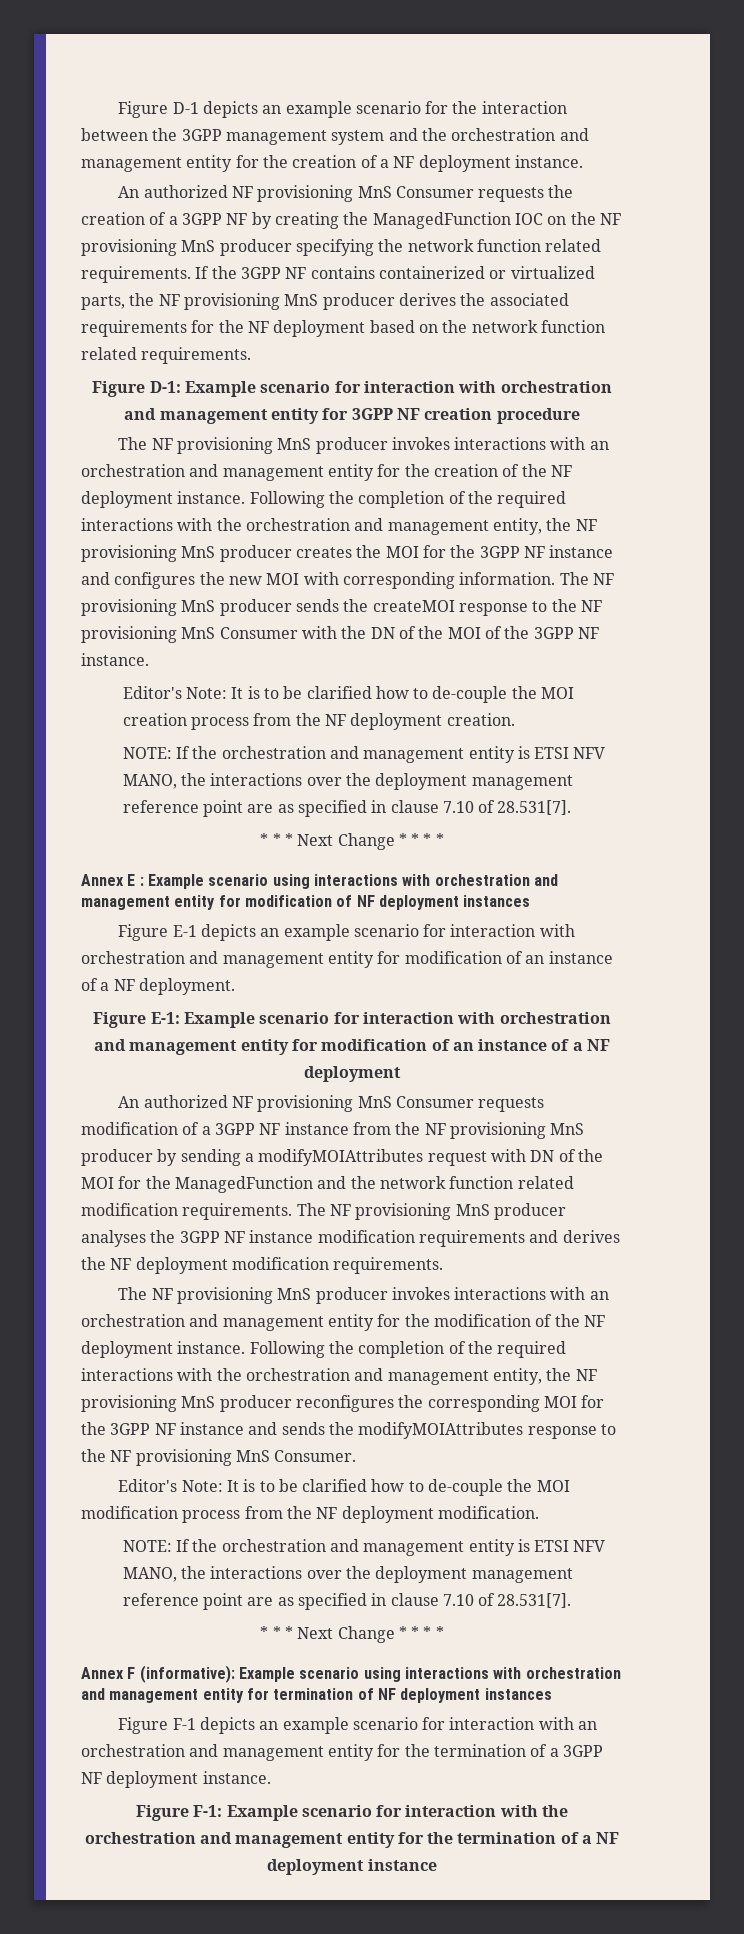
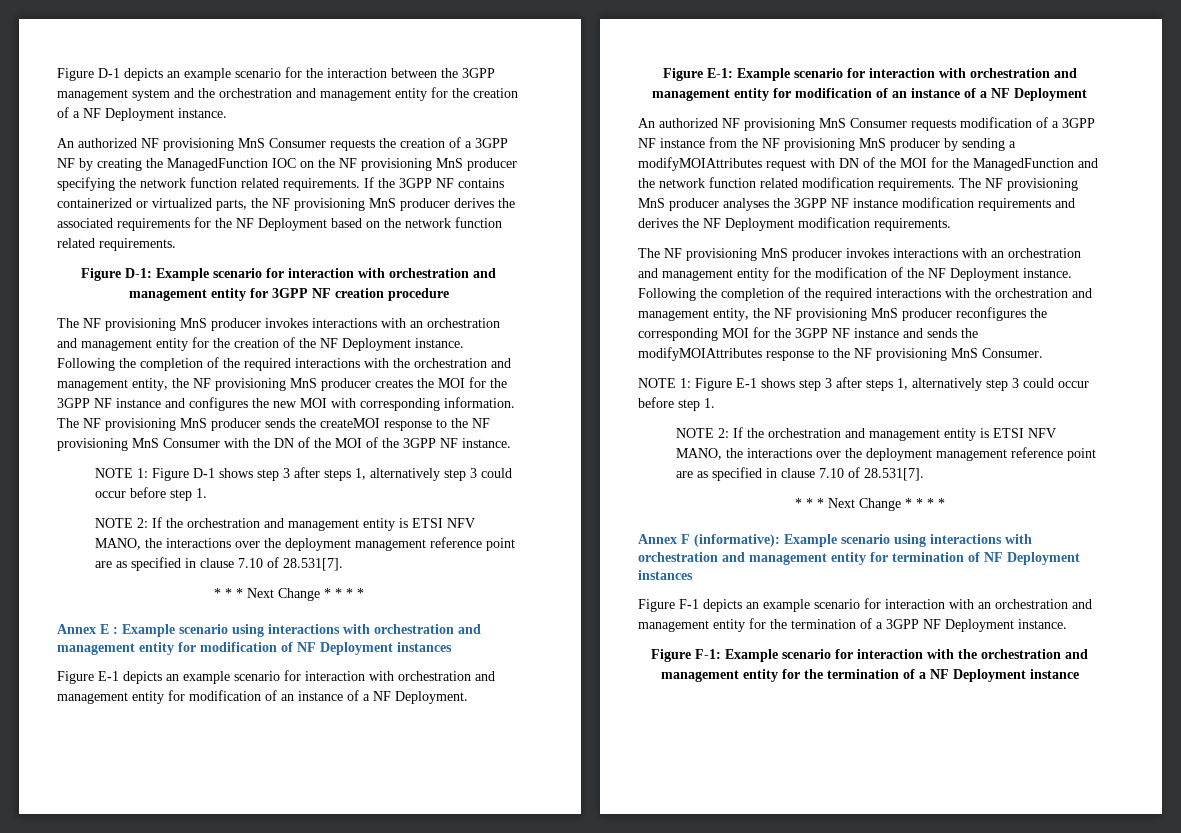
- Figure D-1 depicts an example scenario for the interaction between the 3GPP management system and the orchestration and management entity for the creation of a NF deployment instance.
+ Figure D-1 depicts an example scenario for the interaction between the 3GPP management system and the orchestration and management entity for the creation of a NF Deployment instance.
- If the 3GPP NF contains containerized or virtualized parts, the NF provisioning MnS producer derives the associated requirements for the NF deployment based on the network function related requirements.
+ If the 3GPP NF contains containerized or virtualized parts, the NF provisioning MnS producer derives the associated requirements for the NF Deployment based on the network function related requirements.
- The NF provisioning MnS producer invokes interactions with an orchestration and management entity for the creation of the NF deployment instance.
+ The NF provisioning MnS producer invokes interactions with an orchestration and management entity for the creation of the NF Deployment instance.
- Editor's Note: It is to be clarified how to de-couple the MOI creation process from the NF deployment creation.
- NOTE: If the orchestration and management entity is ETSI NFV MANO, the interactions over the deployment management reference point are as specified in clause 7.10 of 28.531[7].
+ NOTE 1: Figure D-1 shows step 3 after steps 1, alternatively step 3 could occur before step 1.
+ NOTE 2: If the orchestration and management entity is ETSI NFV MANO, the interactions over the deployment management reference point are as specified in clause 7.10 of 28.531[7].
- Annex E : Example scenario using interactions with orchestration and management entity for modification of NF deployment instances
+ Annex E : Example scenario using interactions with orchestration and management entity for modification of NF Deployment instances
- Figure E-1 depicts an example scenario for interaction with orchestration and management entity for modification of an instance of a NF deployment.
+ Figure E-1 depicts an example scenario for interaction with orchestration and management entity for modification of an instance of a NF Deployment.
- Figure E-1: Example scenario for interaction with orchestration and management entity for modification of an instance of a NF deployment
+ Figure E-1: Example scenario for interaction with orchestration and management entity for modification of an instance of a NF Deployment
- The NF provisioning MnS producer analyses the 3GPP NF instance modification requirements and derives the NF deployment modification requirements.
+ The NF provisioning MnS producer analyses the 3GPP NF instance modification requirements and derives the NF Deployment modification requirements.
- The NF provisioning MnS producer invokes interactions with an orchestration and management entity for the modification of the NF deployment instance.
+ The NF provisioning MnS producer invokes interactions with an orchestration and management entity for the modification of the NF Deployment instance.
- Editor's Note: It is to be clarified how to de-couple the MOI modification process from the NF deployment modification.
- NOTE: If the orchestration and management entity is ETSI NFV MANO, the interactions over the deployment management reference point are as specified in clause 7.10 of 28.531[7].
+ NOTE 1: Figure E-1 shows step 3 after steps 1, alternatively step 3 could occur before step 1.
+ NOTE 2: If the orchestration and management entity is ETSI NFV MANO, the interactions over the deployment management reference point are as specified in clause 7.10 of 28.531[7].
- Annex F (informative): Example scenario using interactions with orchestration and management entity for termination of NF deployment instances
+ Annex F (informative): Example scenario using interactions with orchestration and management entity for termination of NF Deployment instances
- Figure F-1 depicts an example scenario for interaction with an orchestration and management entity for the termination of a 3GPP NF deployment instance.
+ Figure F-1 depicts an example scenario for interaction with an orchestration and management entity for the termination of a 3GPP NF Deployment instance.
- Figure F-1: Example scenario for interaction with the orchestration and management entity for the termination of a NF deployment instance
+ Figure F-1: Example scenario for interaction with the orchestration and management entity for the termination of a NF Deployment instance

